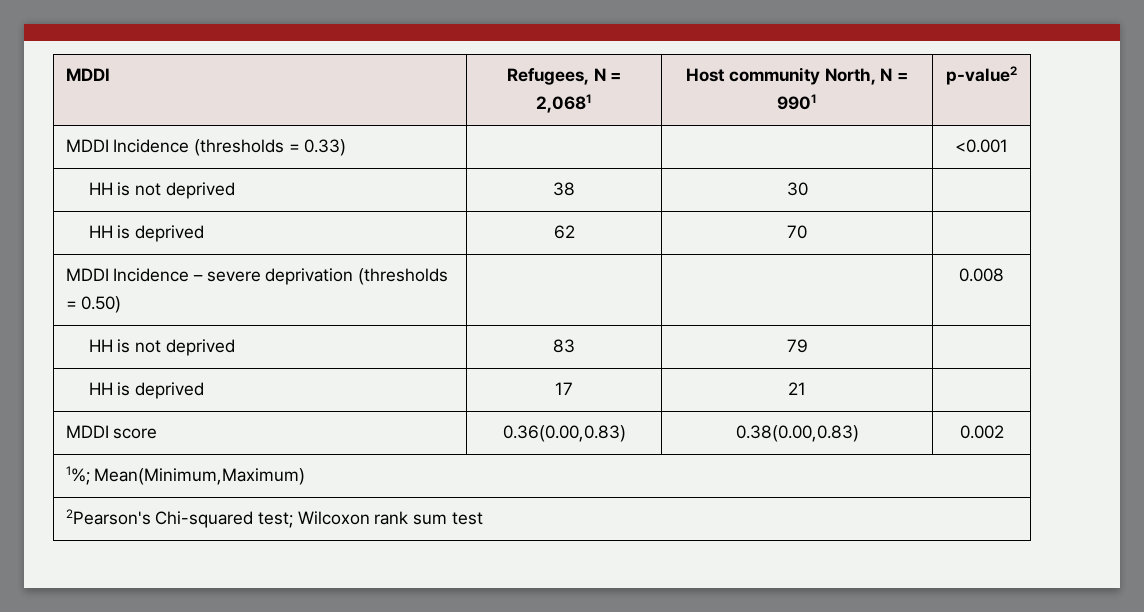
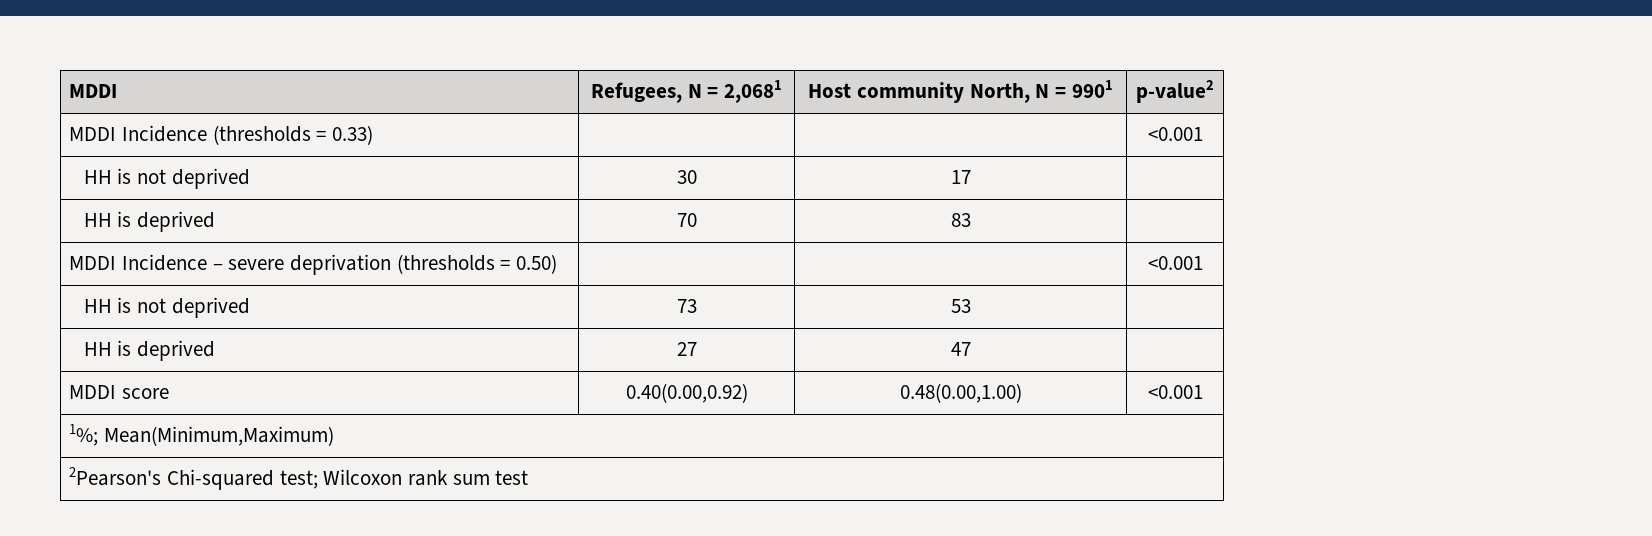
- HH is not deprived | 38 | 30 |
- HH is deprived | 62 | 70 |
+ HH is not deprived | 30 | 17 |
+ HH is deprived | 70 | 83 |
- MDDI Incidence – severe deprivation (thresholds = 0.50) | | | 0.008
- HH is not deprived | 83 | 79 |
- HH is deprived | 17 | 21 |
+ MDDI Incidence – severe deprivation (thresholds = 0.50) | | | <0.001
+ HH is not deprived | 73 | 53 |
+ HH is deprived | 27 | 47 |
- MDDI score | 0.36(0.00,0.83) | 0.38(0.00,0.83) | 0.002
+ MDDI score | 0.40(0.00,0.92) | 0.48(0.00,1.00) | <0.001

